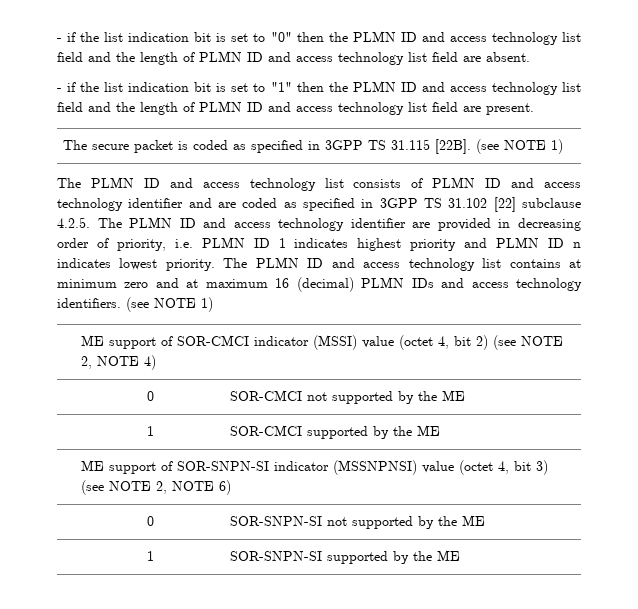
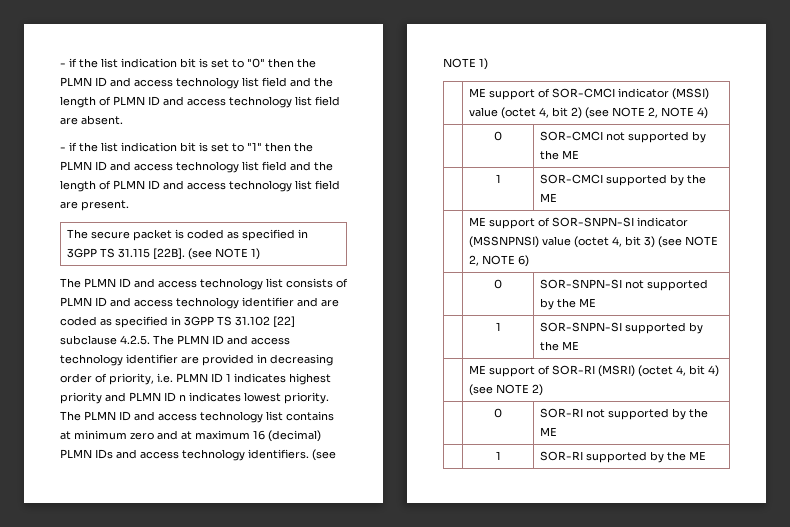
+ | ME support of SOR-RI (MSRI) (octet 4, bit 4) (see NOTE 2)
+ | 0 | SOR-RI not supported by the ME
+ | 1 | SOR-RI supported by the ME

